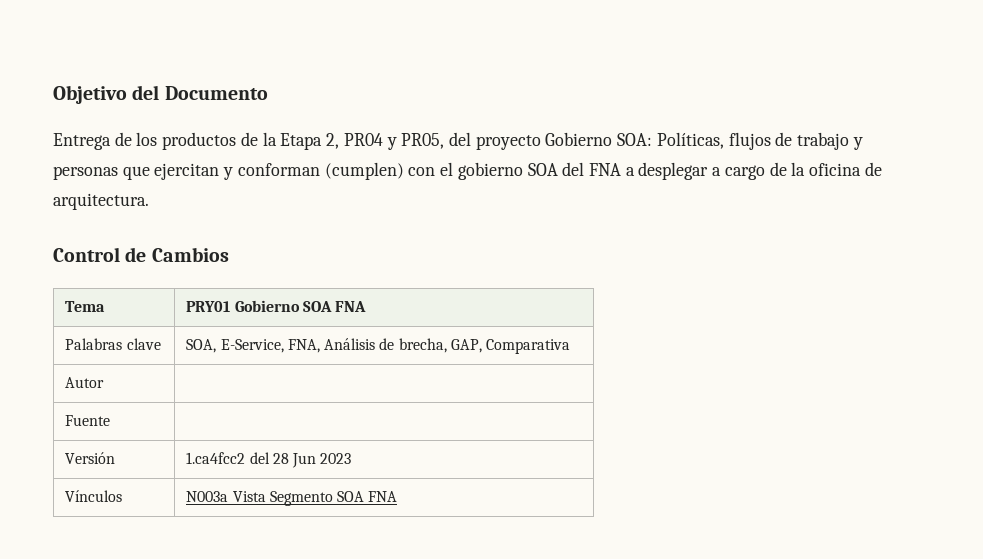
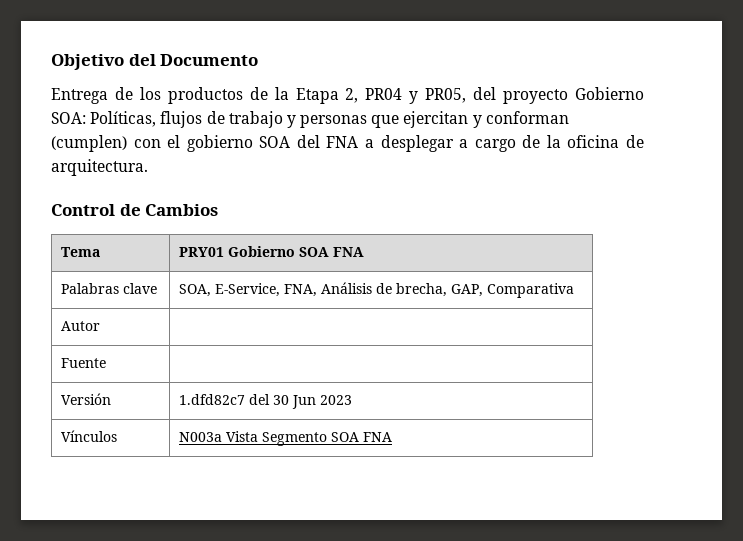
- Versión | 1.ca4fcc2 del 28 Jun 2023
+ Versión | 1.dfd82c7 del 30 Jun 2023

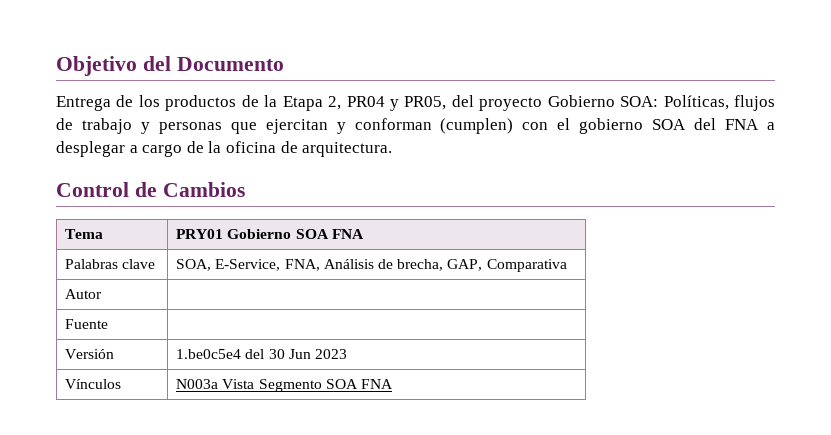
- Versión | 1.dfd82c7 del 30 Jun 2023
+ Versión | 1.be0c5e4 del 30 Jun 2023

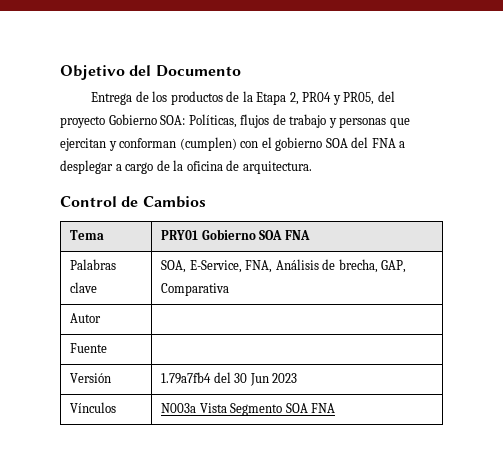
- Versión | 1.be0c5e4 del 30 Jun 2023
+ Versión | 1.79a7fb4 del 30 Jun 2023

